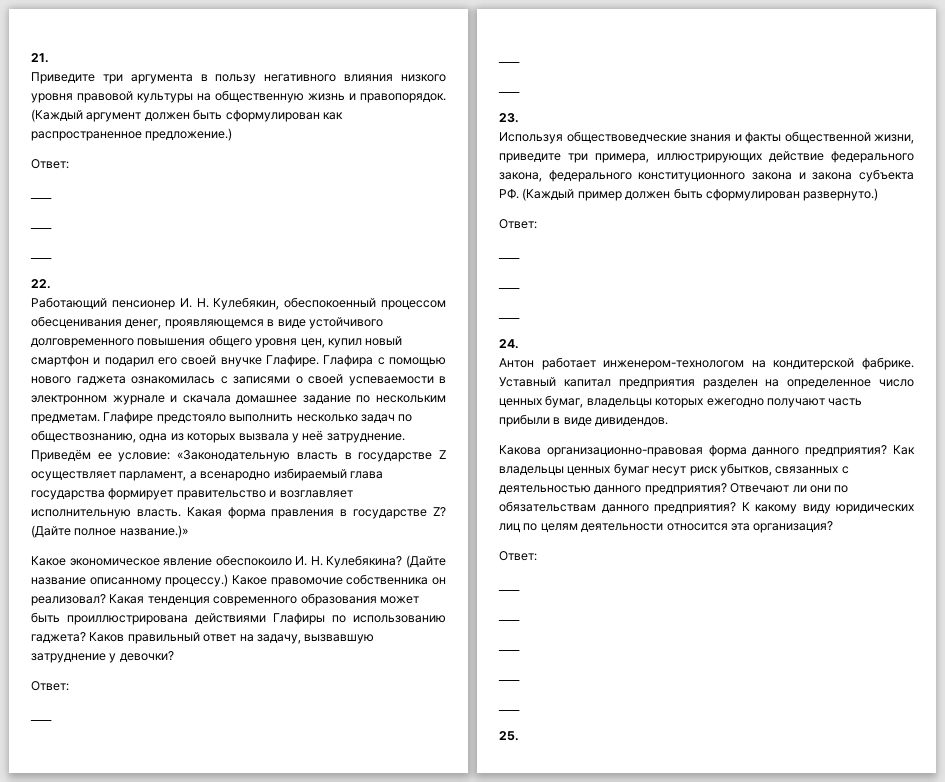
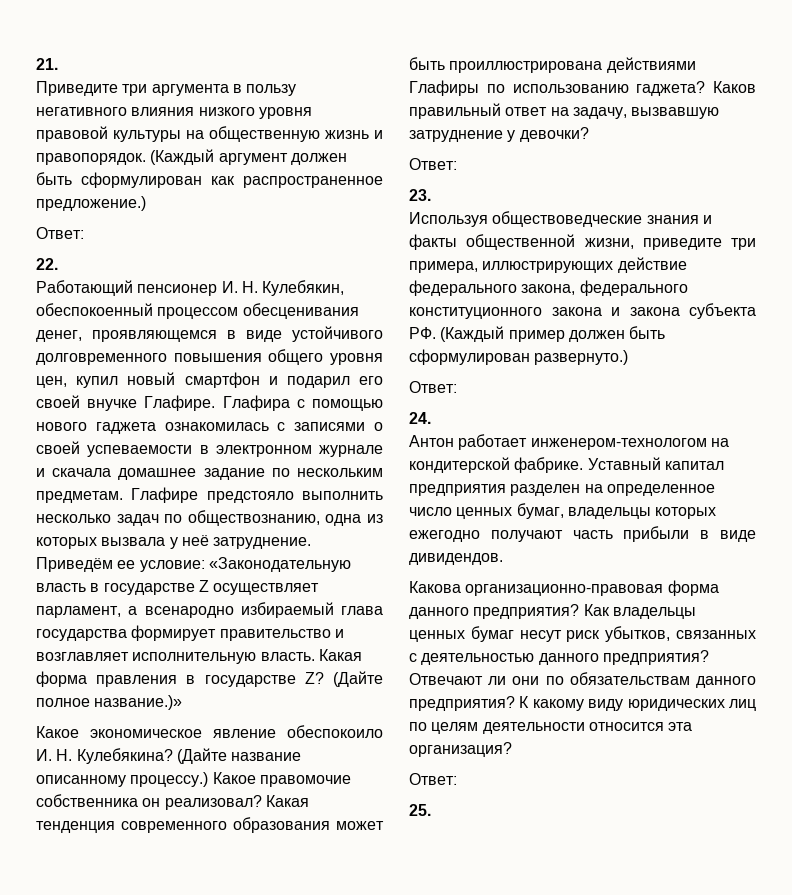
  (Каждый аргумент должен быть сформулирован как распространенное предложение.)
  Ответ:
- ____
- ____
- ____
  Каков правильный ответ на задачу, вызвавшую затруднение у девочки?
  Ответ:
- ____
- ____
- ____
  Используя обществоведческие знания и факты общественной жизни, приведите три примера, иллюстрирующих действие федерального закона, федерального конституционного закона и закона субъекта РФ. (Каждый пример должен быть сформулирован развернуто.)
  Ответ:
- ____
- ____
- ____
  К какому виду юридических лиц по целям деятельности относится эта организация?
  Ответ:
- ____
- ____
- ____
- ____
- ____

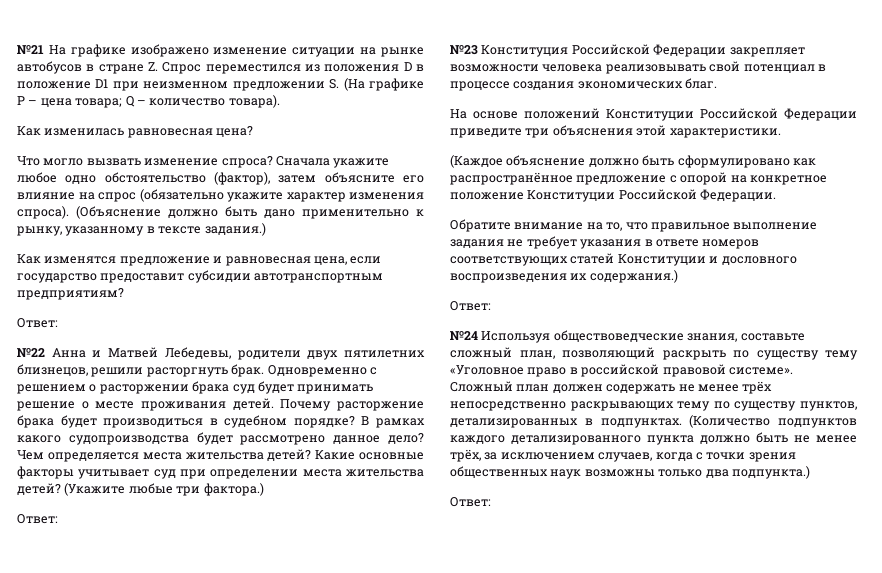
- 21.
- Приведите три аргумента в пользу негативного влияния низкого уровня правовой культуры на общественную жизнь и правопорядок. (Каждый аргумент должен быть сформулирован как распространенное предложение.)
+ №21 На графике изображено изменение ситуации на рынке автобусов в стране Z. Спрос переместился из положения D в положение D1 при неизменном предложении S. (На графике P – цена товара; Q – количество товара).
+ Как изменилась равновесная цена?
+ Что могло вызвать изменение спроса? Сначала укажите любое одно обстоятельство (фактор), затем объясните его влияние на спрос (обязательно укажите характер изменения спроса). (Объяснение должно быть дано применительно к рынку, указанному в тексте задания.)
+ Как изменятся предложение и равновесная цена, если государство предоставит субсидии автотранспортным предприятиям?
  Ответ:
- 22.
- Работающий пенсионер И. Н. Кулебякин, обеспокоенный процессом обесценивания денег, проявляющемся в виде устойчивого долговременного повышения общего уровня цен, купил новый смартфон и подарил его своей внучке Глафире. Глафира с помощью нового гаджета ознакомилась с записями о своей успеваемости в электронном журнале и скачала домашнее задание по нескольким предметам. Глафире предстояло выполнить несколько задач по обществознанию, одна из которых вызвала у неё затруднение. Приведём ее условие: «Законодательную власть в государстве Z осуществляет парламент, а всенародно избираемый глава государства формирует правительство и возглавляет исполнительную власть. Какая форма правления в государстве Z? (Дайте полное название.)»
- Какое экономическое явление обеспокоило И. Н. Кулебякина? (Дайте название описанному процессу.) Какое правомочие собственника он реализовал? Какая тенденция современного образования может быть проиллюстрирована действиями Глафиры по использованию гаджета? Каков правильный ответ на задачу, вызвавшую затруднение у девочки?
+ №22 Анна и Матвей Лебедевы, родители двух пятилетних близнецов, решили расторгнуть брак. Одновременно с решением о расторжении брака суд будет принимать решение о месте проживания детей. Почему расторжение брака будет производиться в судебном порядке? В рамках какого судопроизводства будет рассмотрено данное дело? Чем определяется места жительства детей? Какие основные факторы учитывает суд при определении места жительства детей? (Укажите любые три фактора.)
  Ответ:
- 23.
- Используя обществоведческие знания и факты общественной жизни, приведите три примера, иллюстрирующих действие федерального закона, федерального конституционного закона и закона субъекта РФ. (Каждый пример должен быть сформулирован развернуто.)
+ №23 Конституция Российской Федерации закрепляет возможности человека реализовывать свой потенциал в процессе создания экономических благ.
+ На основе положений Конституции Российской Федерации приведите три объяснения этой характеристики.
+ (Каждое объяснение должно быть сформулировано как распространённое предложение с опорой на конкретное положение Конституции Российской Федерации.
+ Обратите внимание на то, что правильное выполнение задания не требует указания в ответе номеров соответствующих статей Конституции и дословного воспроизведения их содержания.)
  Ответ:
- 24.
- Антон работает инженером-технологом на кондитерской фабрике. Уставный капитал предприятия разделен на определенное число ценных бумаг, владельцы которых ежегодно получают часть прибыли в виде дивидендов.
- Какова организационно-правовая форма данного предприятия? Как владельцы ценных бумаг несут риск убытков, связанных с деятельностью данного предприятия? Отвечают ли они по обязательствам данного предприятия? К какому виду юридических лиц по целям деятельности относится эта организация?
+ №24 Используя обществоведческие знания, составьте сложный план, позволяющий раскрыть по существу тему «Уголовное право в российской правовой системе». Сложный план должен содержать не менее трёх непосредственно раскрывающих тему по существу пунктов, детализированных в подпунктах. (Количество подпунктов каждого детализированного пункта должно быть не менее трёх, за исключением случаев, когда с точки зрения общественных наук возможны только два подпункта.)
  Ответ:
- 25.

